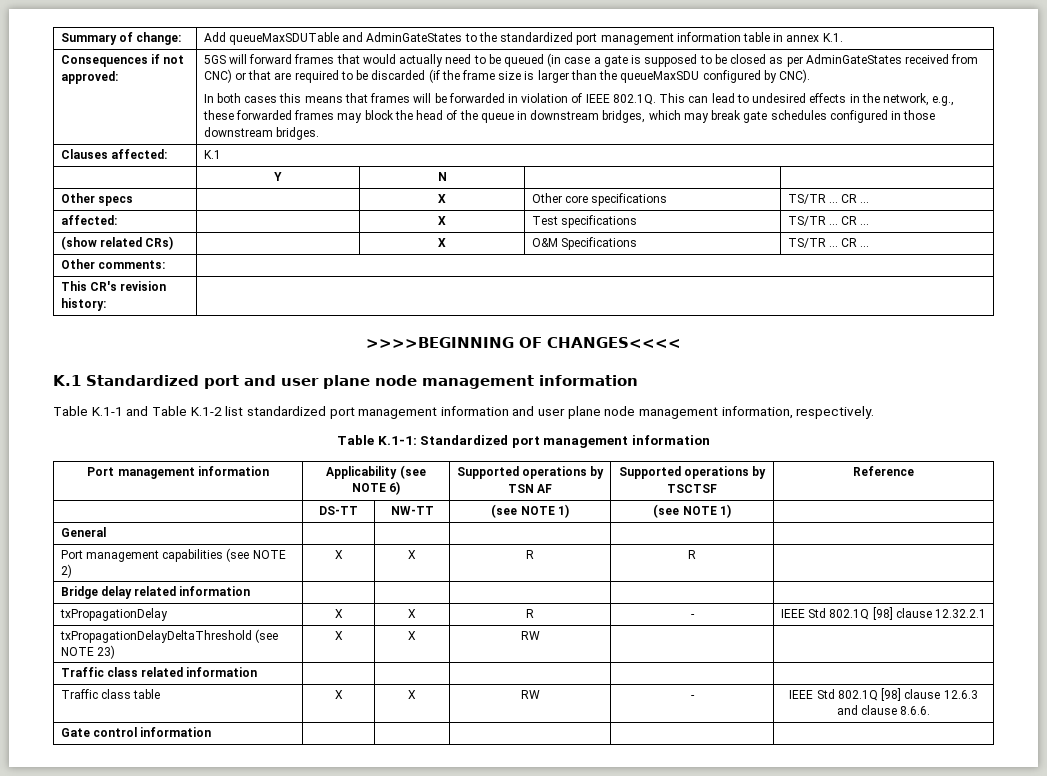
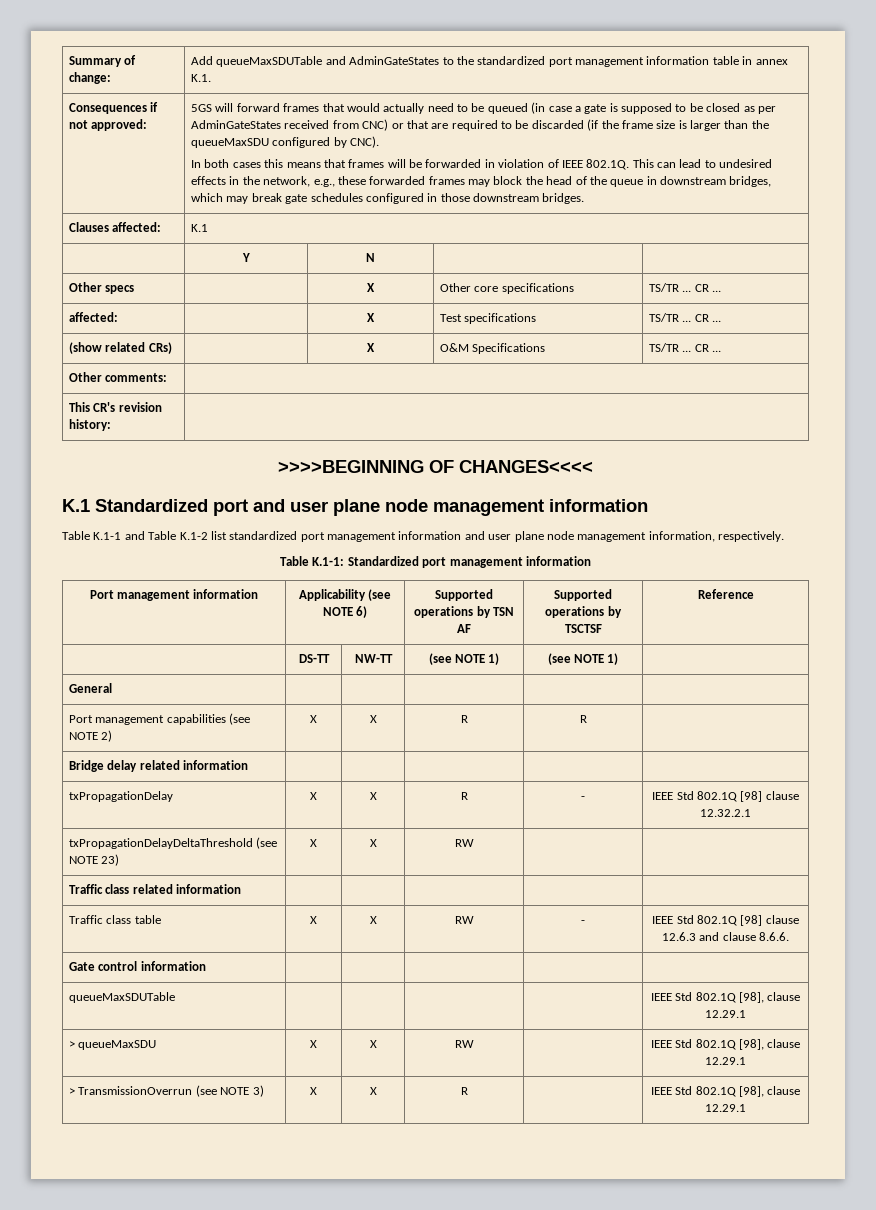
+ queueMaxSDUTable | | | | | IEEE Std 802.1Q [98], clause 12.29.1
+ > queueMaxSDU | X | X | RW | | IEEE Std 802.1Q [98], clause 12.29.1
+ > TransmissionOverrun (see NOTE 3) | X | X | R | | IEEE Std 802.1Q [98], clause 12.29.1

